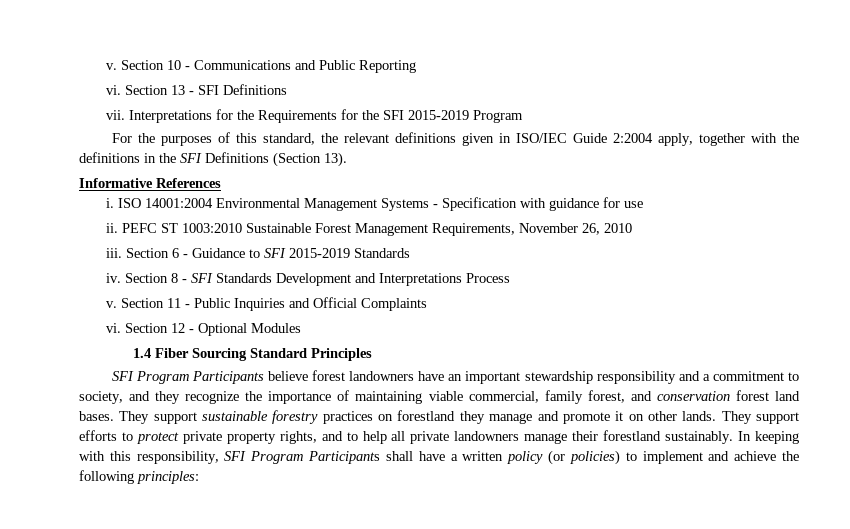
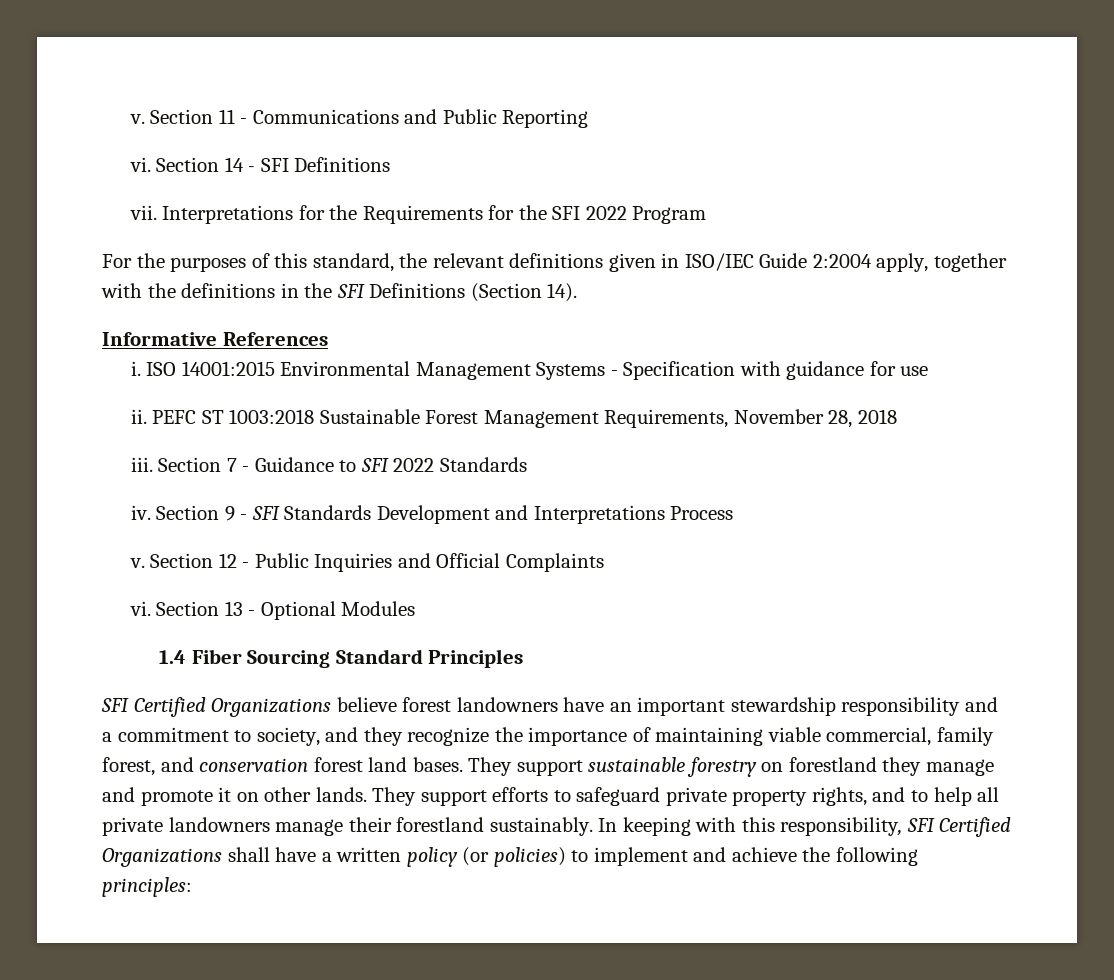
- v. Section 10 - Communications and Public Reporting
+ v. Section 11 - Communications and Public Reporting
- Section 13 - SFI Definitions
+ Section 14 - SFI Definitions
- Interpretations for the Requirements for the SFI 2015-2019 Program
+ Interpretations for the Requirements for the SFI 2022 Program
- For the purposes of this standard, the relevant definitions given in ISO/IEC Guide 2:2004 apply, together with the definitions in the SFI Definitions (Section 13).
+ For the purposes of this standard, the relevant definitions given in ISO/IEC Guide 2:2004 apply, together with the definitions in the SFI Definitions (Section 14).
- ISO 14001:2004 Environmental Management Systems - Specification with guidance for use
+ ISO 14001:2015 Environmental Management Systems - Specification with guidance for use
- PEFC ST 1003:2010 Sustainable Forest Management Requirements, November 26, 2010
+ PEFC ST 1003:2018 Sustainable Forest Management Requirements, November 28, 2018
- Section 6 - Guidance to SFI 2015-2019 Standards
+ Section 7 - Guidance to SFI 2022 Standards
- Section 8 - SFI Standards Development and Interpretations Process
+ Section 9 - SFI Standards Development and Interpretations Process
- Section 11 - Public Inquiries and Official Complaints
+ Section 12 - Public Inquiries and Official Complaints
- Section 12 - Optional Modules
+ Section 13 - Optional Modules
- SFI Program Participants believe forest landowners have an important stewardship responsibility and a commitment to society, and they recognize the importance of maintaining viable commercial, family forest, and conservation forest land bases.
+ SFI Certified Organizations believe forest landowners have an important stewardship responsibility and a commitment to society, and they recognize the importance of maintaining viable commercial, family forest, and conservation forest land bases.
- They support sustainable forestry practices on forestland they manage and promote it on other lands.
+ They support sustainable forestry on forestland they manage and promote it on other lands.
- They support efforts to protect private property rights, and to help all private landowners manage their forestland sustainably.
+ They support efforts to safeguard private property rights, and to help all private landowners manage their forestland sustainably.
- In keeping with this responsibility, SFI Program Participants shall have a written policy (or policies) to implement and achieve the following principles:
+ In keeping with this responsibility, SFI Certified Organizations shall have a written policy (or policies) to implement and achieve the following principles:

